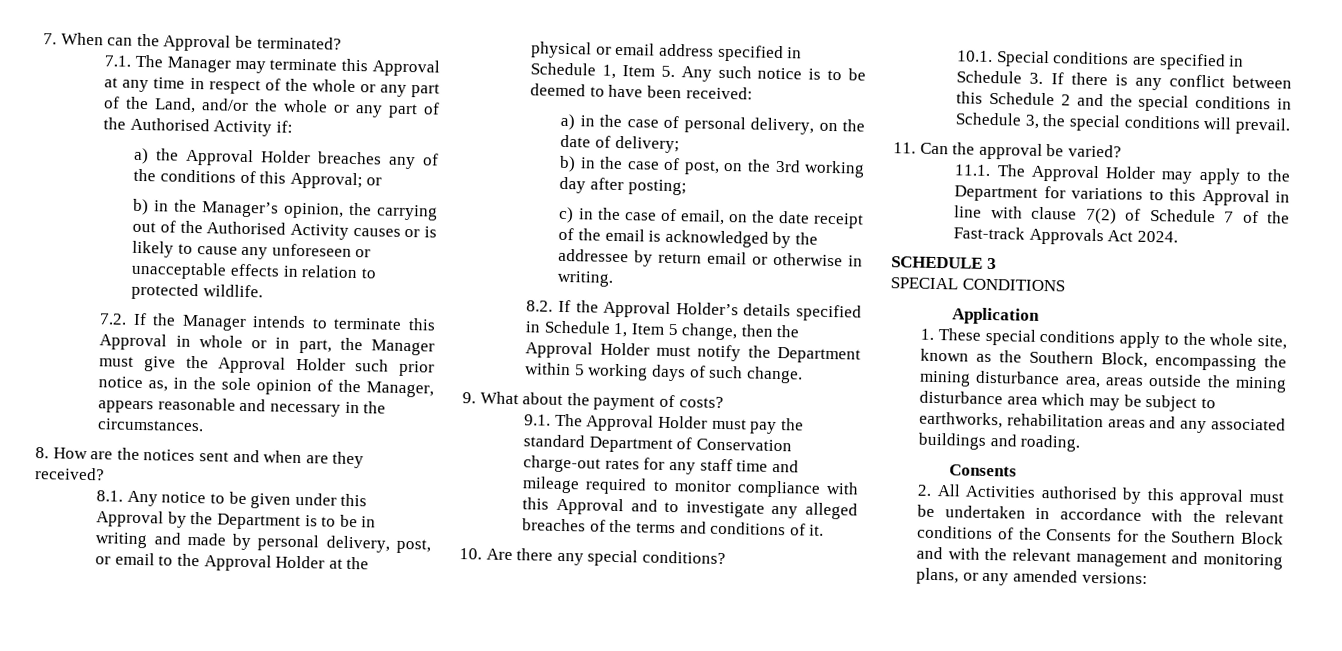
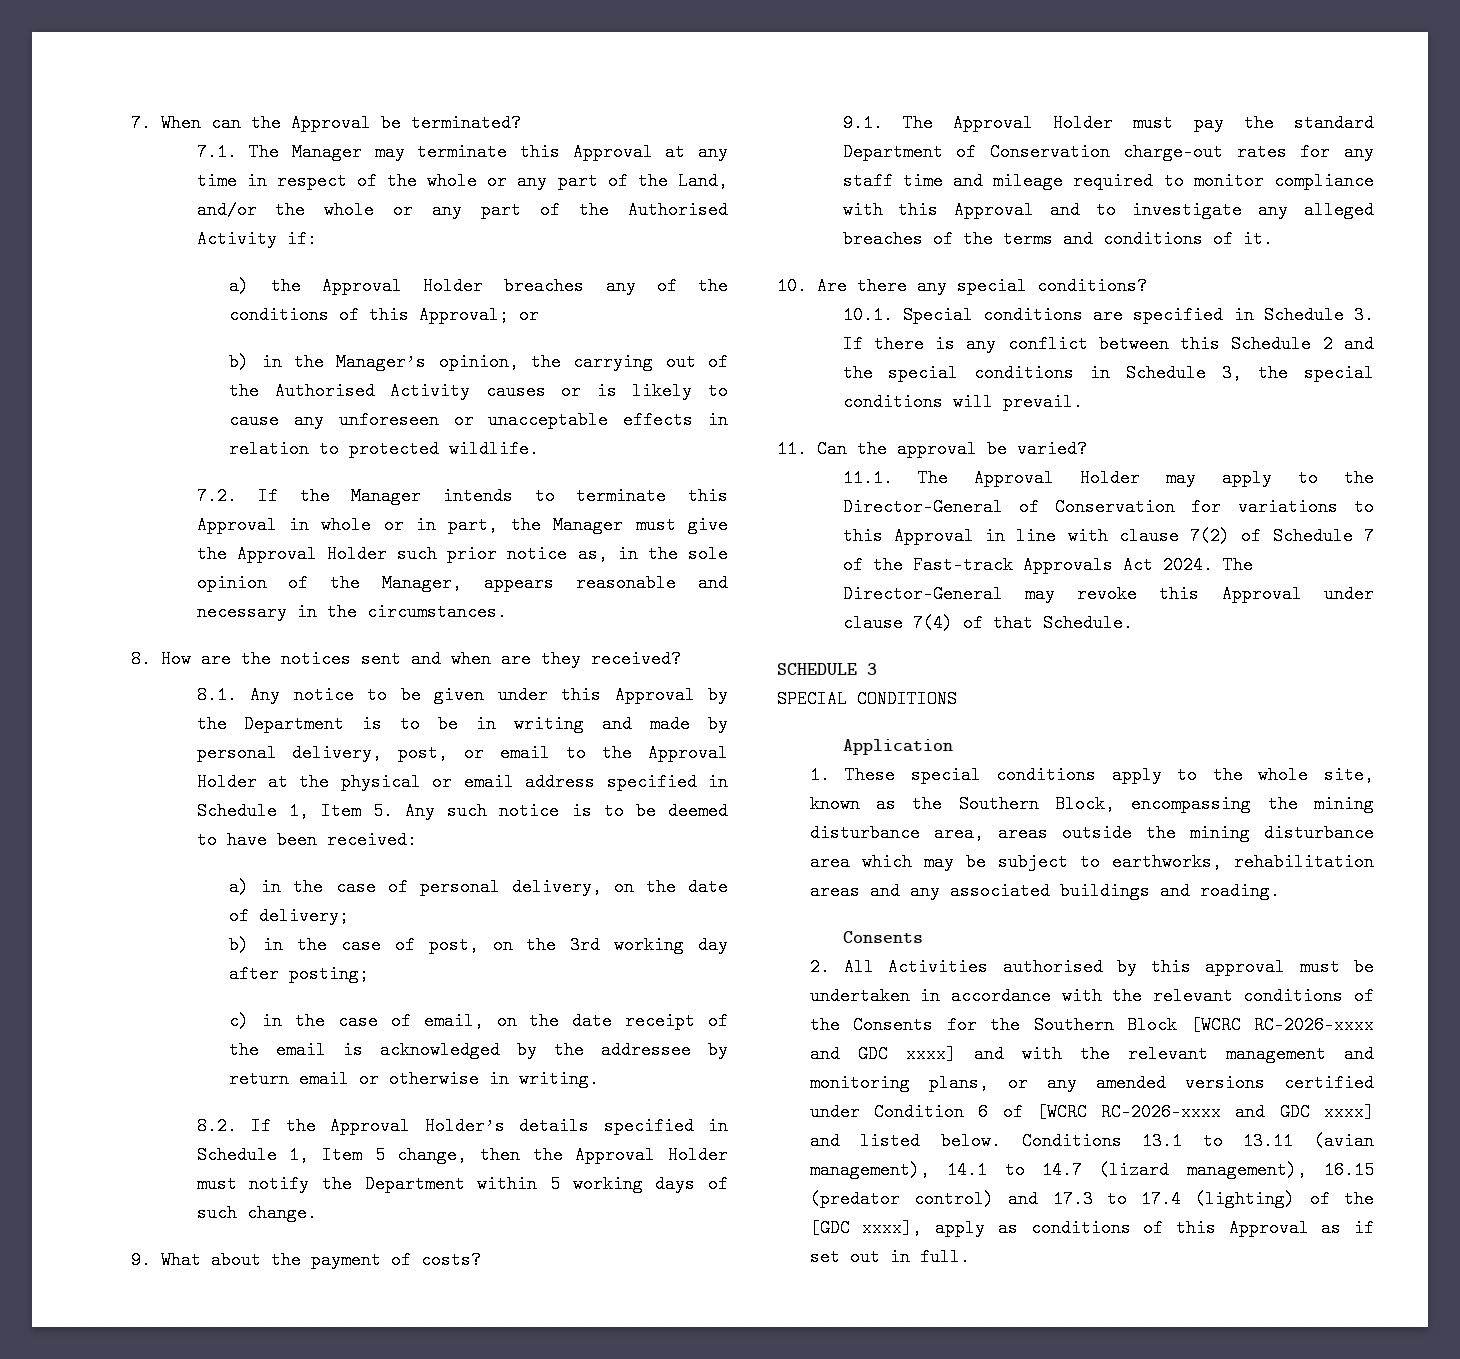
- 11.1. The Approval Holder may apply to the Department for variations to this Approval in line with clause 7(2) of Schedule 7 of the Fast-track Approvals Act 2024.
+ 11.1. The Approval Holder may apply to the Director-General of Conservation for variations to this Approval in line with clause 7(2) of Schedule 7 of the Fast-track Approvals Act 2024. The Director-General may revoke this Approval under clause 7(4) of that Schedule.
- 2. All Activities authorised by this approval must be undertaken in accordance with the relevant conditions of the Consents for the Southern Block and with the relevant management and monitoring plans, or any amended versions:
+ 2. All Activities authorised by this approval must be undertaken in accordance with the relevant conditions of the Consents for the Southern Block [WCRC RC-2026-xxxx and GDC xxxx] and with the relevant management and monitoring plans, or any amended versions certified under Condition 6 of [WCRC RC-2026-xxxx and GDC xxxx] and listed below. Conditions 13.1 to 13.11 (avian management), 14.1 to 14.7 (lizard management), 16.15 (predator control) and 17.3 to 17.4 (lighting) of the [GDC xxxx], apply as conditions of this Approval as if set out in full.

